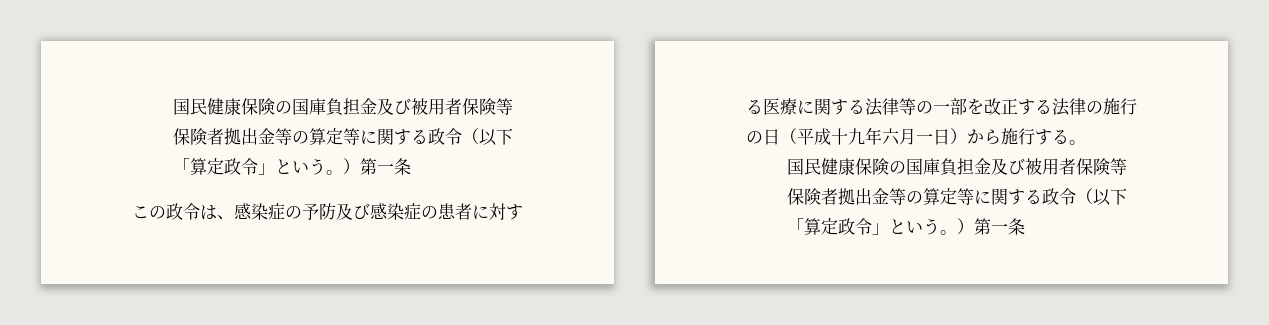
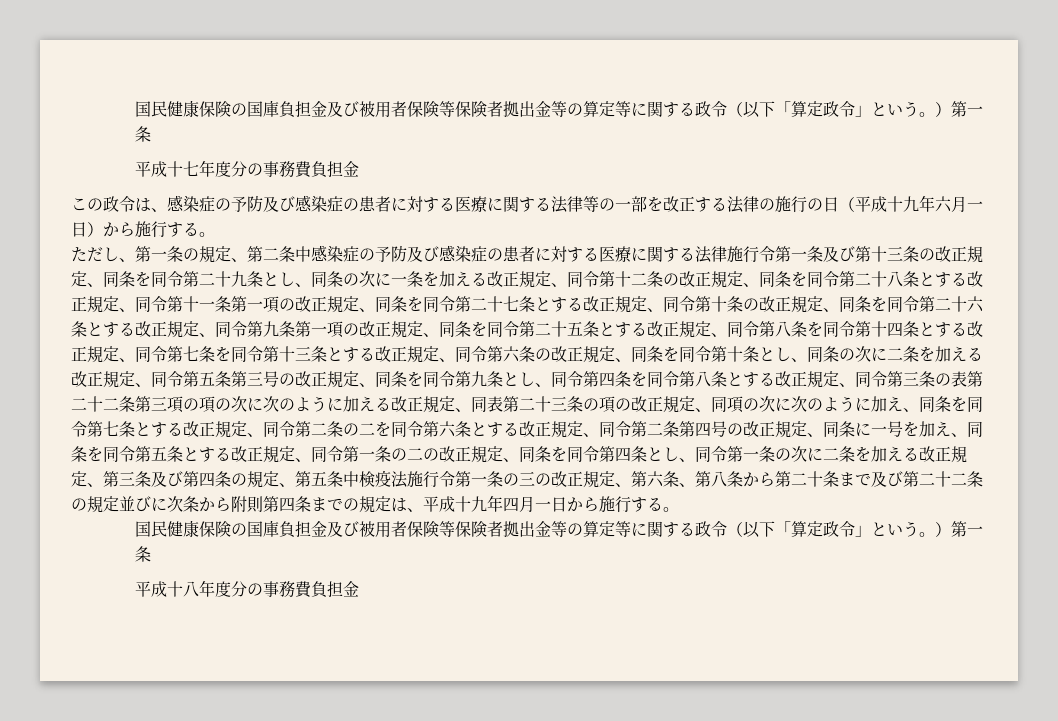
+ 平成十七年度分の事務費負担金
+ ただし、第一条の規定、第二条中感染症の予防及び感染症の患者に対する医療に関する法律施行令第一条及び第十三条の改正規定、同条を同令第二十九条とし、同条の次に一条を加える改正規定、同令第十二条の改正規定、同条を同令第二十八条とする改正規定、同令第十一条第一項の改正規定、同条を同令第二十七条とする改正規定、同令第十条の改正規定、同条を同令第二十六条とする改正規定、同令第九条第一項の改正規定、同条を同令第二十五条とする改正規定、同令第八条を同令第十四条とする改正規定、同令第七条を同令第十三条とする改正規定、同令第六条の改正規定、同条を同令第十条とし、同条の次に二条を加える改正規定、同令第五条第三号の改正規定、同条を同令第九条とし、同令第四条を同令第八条とする改正規定、同令第三条の表第二十二条第三項の項の次に次のように加える改正規定、同表第二十三条の項の改正規定、同項の次に次のように加え、同条を同令第七条とする改正規定、同令第二条の二を同令第六条とする改正規定、同令第二条第四号の改正規定、同条に一号を加え、同条を同令第五条とする改正規定、同令第一条の二の改正規定、同条を同令第四条とし、同令第一条の次に二条を加える改正規定、第三条及び第四条の規定、第五条中検疫法施行令第一条の三の改正規定、第六条、第八条から第二十条まで及び第二十二条の規定並びに次条から附則第四条までの規定は、平成十九年四月一日から施行する。
+ 平成十八年度分の事務費負担金

